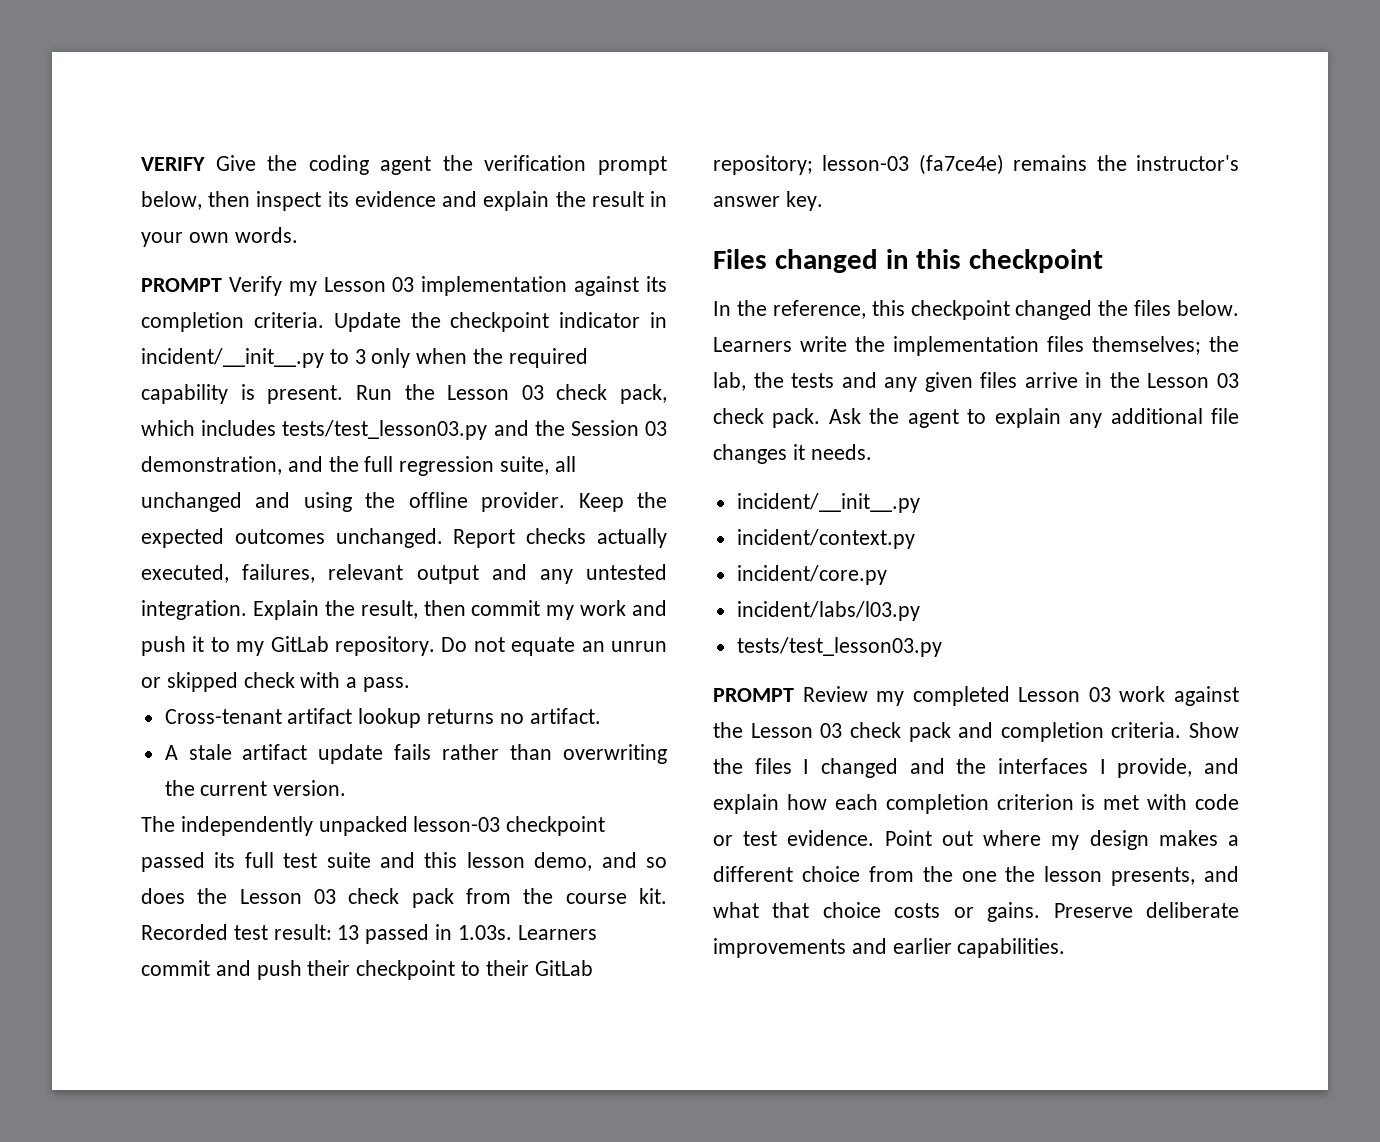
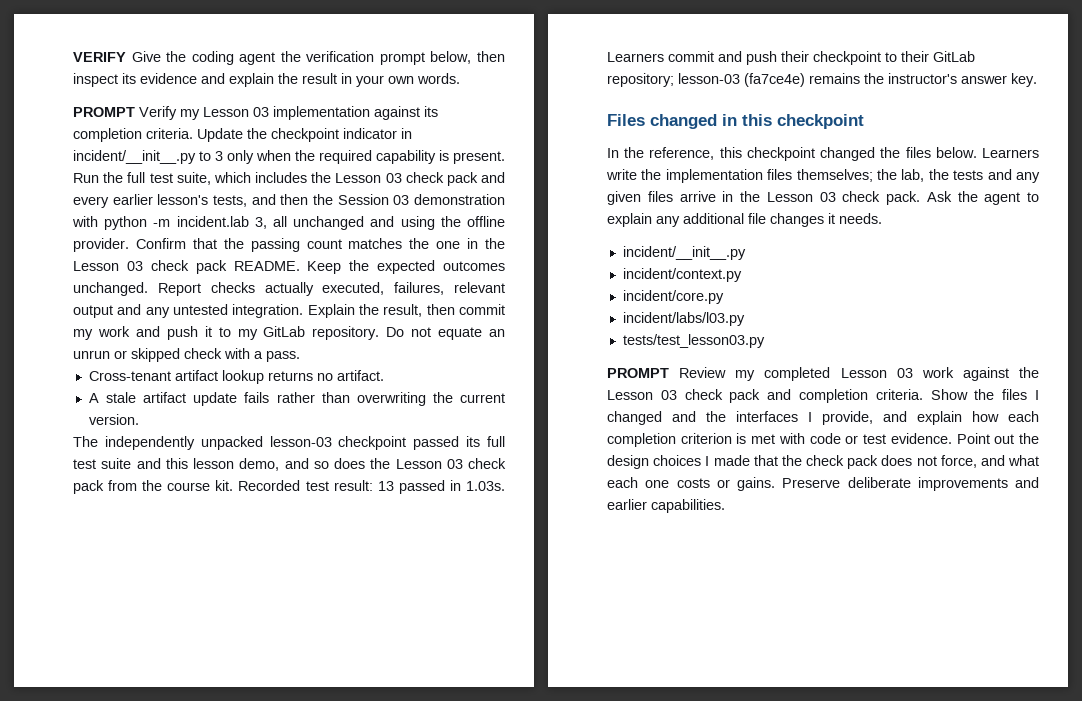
- Run the Lesson 03 check pack, which includes tests/test_lesson03.py and the Session 03 demonstration, and the full regression suite, all unchanged and using the offline provider.
+ Run the full test suite, which includes the Lesson 03 check pack and every earlier lesson's tests, and then the Session 03 demonstration with python -m incident.lab 3, all unchanged and using the offline provider.
+ Confirm that the passing count matches the one in the Lesson 03 check pack README.
- Point out where my design makes a different choice from the one the lesson presents, and what that choice costs or gains.
+ Point out the design choices I made that the check pack does not force, and what each one costs or gains.

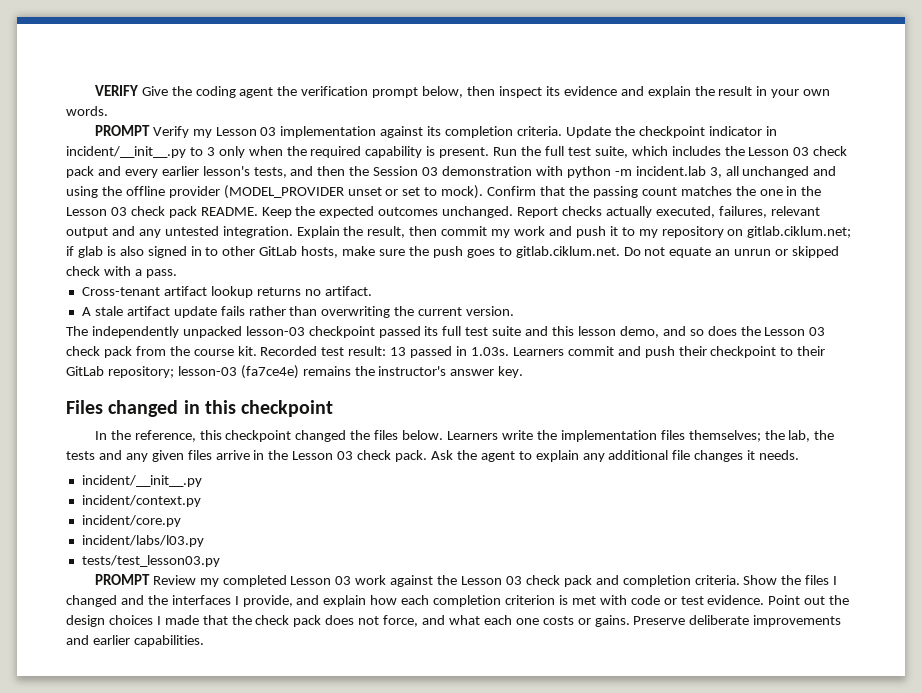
- Run the full test suite, which includes the Lesson 03 check pack and every earlier lesson's tests, and then the Session 03 demonstration with python -m incident.lab 3, all unchanged and using the offline provider.
+ Run the full test suite, which includes the Lesson 03 check pack and every earlier lesson's tests, and then the Session 03 demonstration with python -m incident.lab 3, all unchanged and using the offline provider (MODEL_PROVIDER unset or set to mock).
- Explain the result, then commit my work and push it to my GitLab repository. Do not equate an unrun or skipped check with a pass.
+ Explain the result, then commit my work and push it to my repository on gitlab.ciklum.net; if glab is also signed in to other GitLab hosts, make sure the push goes to gitlab.ciklum.net. Do not equate an unrun or skipped check with a pass.

